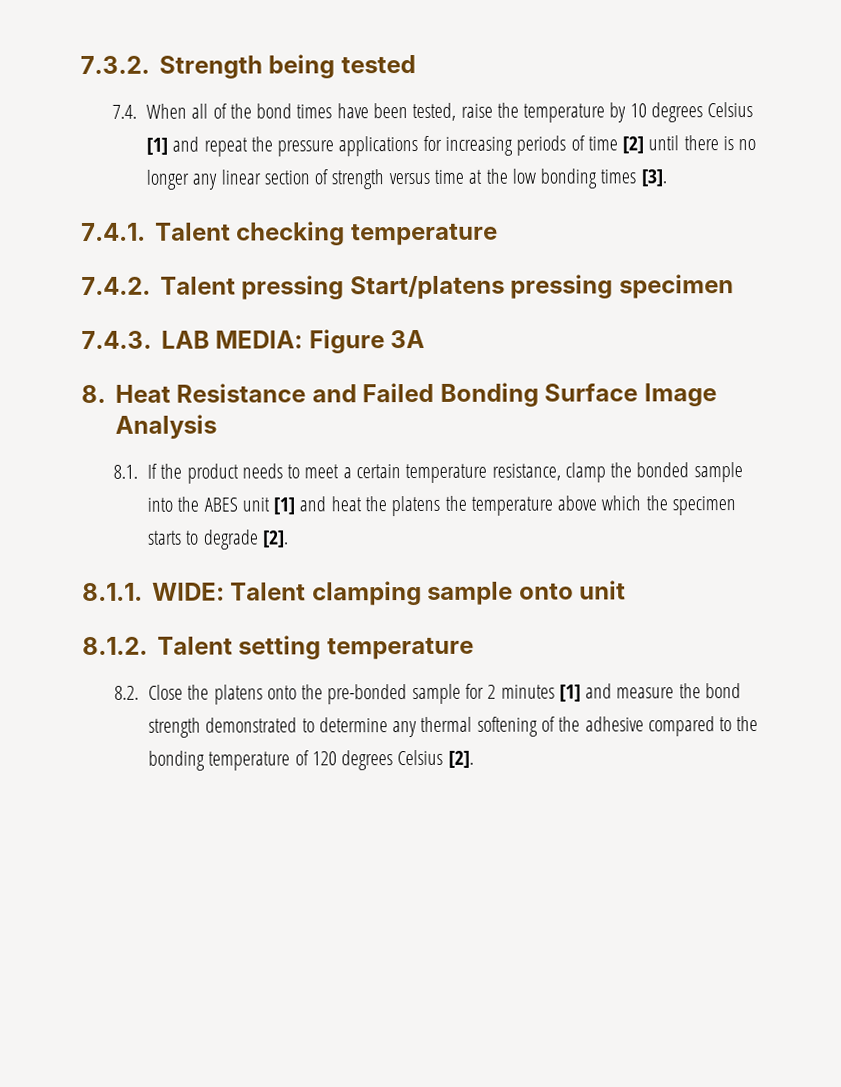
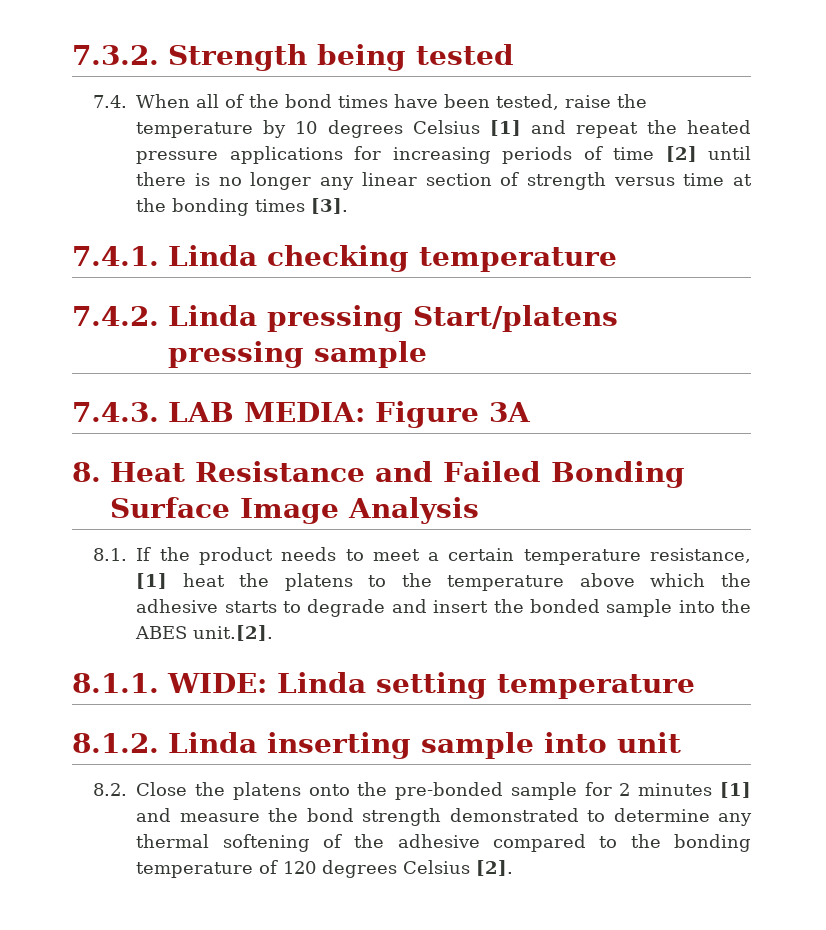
- 7.4. When all of the bond times have been tested, raise the temperature by 10 degrees Celsius [1] and repeat the pressure applications for increasing periods of time [2] until there is no longer any linear section of strength versus time at the low bonding times [3].
+ 7.4. When all of the bond times have been tested, raise the temperature by 10 degrees Celsius [1] and repeat the heated pressure applications for increasing periods of time [2] until there is no longer any linear section of strength versus time at the bonding times [3].
- 7.4.1. Talent checking temperature
+ 7.4.1. Linda checking temperature
- 7.4.2. Talent pressing Start/platens pressing specimen
+ 7.4.2. Linda pressing Start/platens pressing sample
- 8.1. If the product needs to meet a certain temperature resistance, clamp the bonded sample into the ABES unit [1] and heat the platens the temperature above which the specimen starts to degrade [2].
- 8.1.1. WIDE: Talent clamping sample onto unit
- 8.1.2. Talent setting temperature
+ 8.1. If the product needs to meet a certain temperature resistance, [1] heat the platens to the temperature above which the adhesive starts to degrade and insert the bonded sample into the ABES unit.[2].
+ 8.1.1. WIDE: Linda setting temperature
+ 8.1.2. Linda inserting sample into unit

